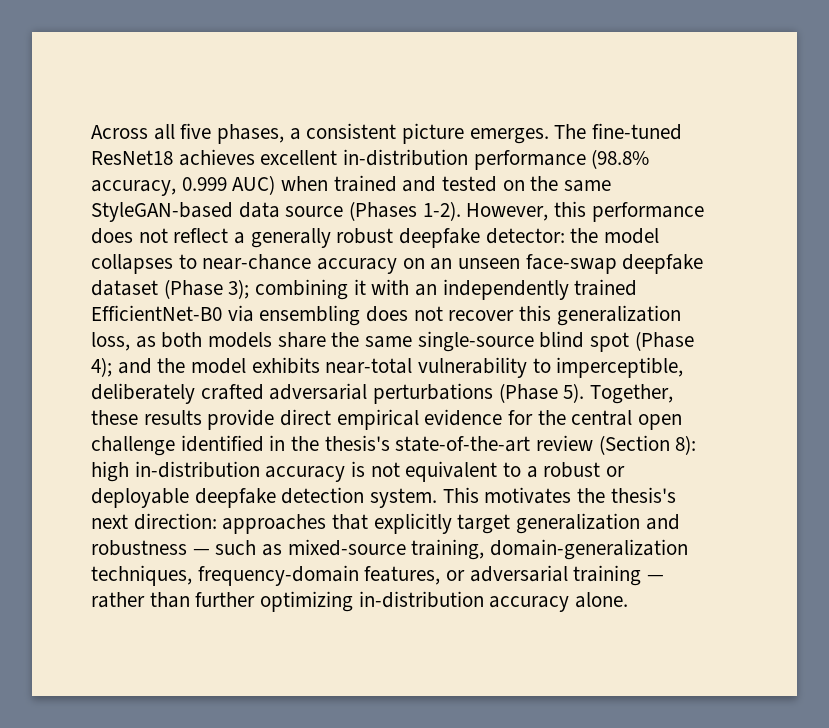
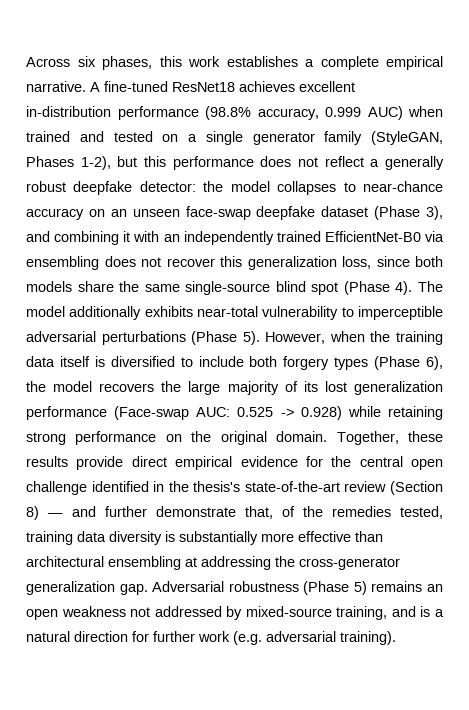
- Across all five phases, a consistent picture emerges. The fine-tuned ResNet18 achieves excellent in-distribution performance (98.8% accuracy, 0.999 AUC) when trained and tested on the same StyleGAN-based data source (Phases 1-2). However, this performance does not reflect a generally robust deepfake detector:
+ Across six phases, this work establishes a complete empirical narrative. A fine-tuned ResNet18 achieves excellent in-distribution performance (98.8% accuracy, 0.999 AUC) when trained and tested on a single generator family (StyleGAN, Phases 1-2), but this performance does not reflect a generally robust deepfake detector:
- the model collapses to near-chance accuracy on an unseen face-swap deepfake dataset (Phase 3); combining it with an independently trained EfficientNet-B0 via ensembling does not recover this generalization loss, as both models share the same single-source blind spot (Phase 4); and the model exhibits near-total vulnerability to imperceptible, deliberately crafted adversarial perturbations (Phase 5).
+ the model collapses to near-chance accuracy on an unseen face-swap deepfake dataset (Phase 3), and combining it with an independently trained EfficientNet-B0 via ensembling does not recover this generalization loss, since both models share the same single-source blind spot (Phase 4). The model additionally exhibits near-total vulnerability to imperceptible adversarial perturbations (Phase 5).
+ However, when the training data itself is diversified to include both forgery types (Phase 6), the model recovers the large majority of its lost generalization performance (Face-swap AUC: 0.525 -> 0.928) while retaining strong performance on the original domain.
- Together, these results provide direct empirical evidence for the central open challenge identified in the thesis's state-of-the-art review (Section 8): high in-distribution accuracy is not equivalent to a robust or deployable deepfake detection system. This motivates the thesis's next direction: approaches that explicitly target generalization and robustness — such as mixed-source training, domain-generalization techniques, frequency-domain features, or adversarial training — rather than further optimizing in-distribution accuracy alone.
+ Together, these results provide direct empirical evidence for the central open challenge identified in the thesis's state-of-the-art review (Section 8) — and further demonstrate that, of the remedies tested, training data diversity is substantially more effective than architectural ensembling at addressing the cross-generator generalization gap. Adversarial robustness (Phase 5) remains an open weakness not addressed by mixed-source training, and is a natural direction for further work (e.g. adversarial training).

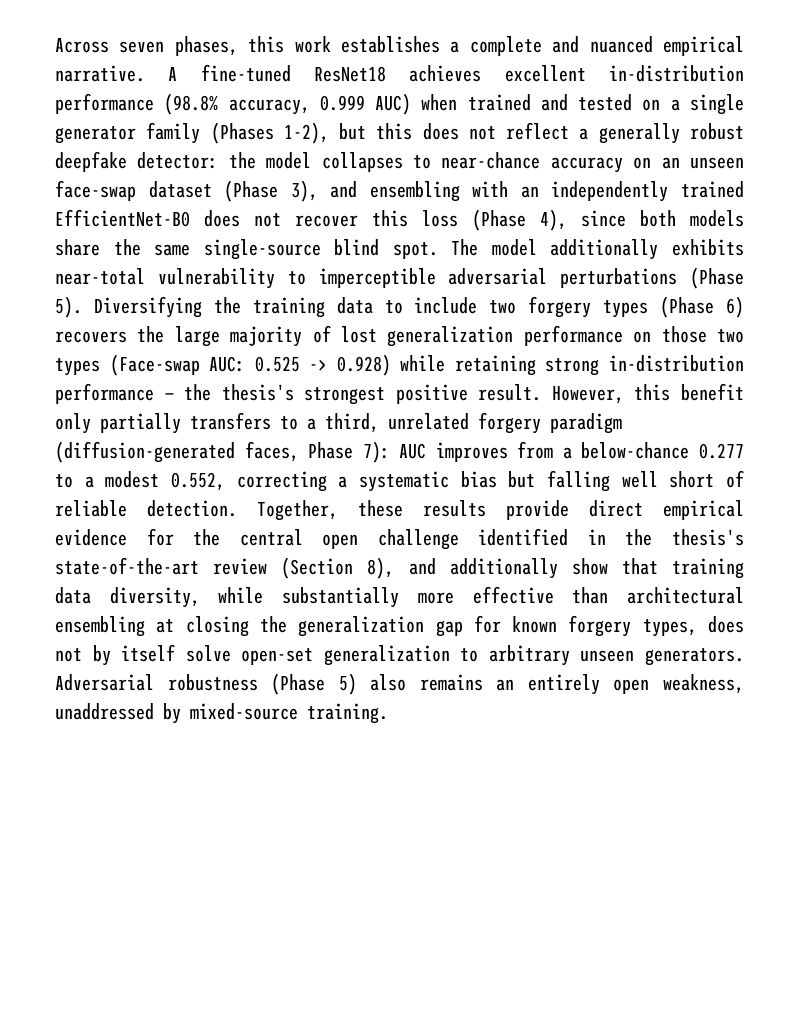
- Across six phases, this work establishes a complete empirical narrative.
+ Across seven phases, this work establishes a complete and nuanced empirical narrative.
- A fine-tuned ResNet18 achieves excellent in-distribution performance (98.8% accuracy, 0.999 AUC) when trained and tested on a single generator family (StyleGAN, Phases 1-2), but this performance does not reflect a generally robust deepfake detector:
+ A fine-tuned ResNet18 achieves excellent in-distribution performance (98.8% accuracy, 0.999 AUC) when trained and tested on a single generator family (Phases 1-2), but this does not reflect a generally robust deepfake detector:
- the model collapses to near-chance accuracy on an unseen face-swap deepfake dataset (Phase 3), and combining it with an independently trained EfficientNet-B0 via ensembling does not recover this generalization loss, since both models share the same single-source blind spot (Phase 4).
+ the model collapses to near-chance accuracy on an unseen face-swap dataset (Phase 3), and ensembling with an independently trained EfficientNet-B0 does not recover this loss (Phase 4), since both models share the same single-source blind spot.
- However, when the training data itself is diversified to include both forgery types (Phase 6), the model recovers the large majority of its lost generalization performance (Face-swap AUC: 0.525 -> 0.928) while retaining strong performance on the original domain.
+ Diversifying the training data to include two forgery types (Phase 6) recovers the large majority of lost generalization performance on those two types (Face-swap AUC: 0.525 -> 0.928) while retaining strong in-distribution performance — the thesis's strongest positive result. However, this benefit only partially transfers to a third, unrelated forgery paradigm (diffusion-generated faces, Phase 7): AUC improves from a below-chance 0.277 to a modest 0.552, correcting a systematic bias but falling well short of reliable detection.
- Together, these results provide direct empirical evidence for the central open challenge identified in the thesis's state-of-the-art review (Section 8) — and further demonstrate that, of the remedies tested, training data diversity is substantially more effective than architectural ensembling at addressing the cross-generator generalization gap.
+ Together, these results provide direct empirical evidence for the central open challenge identified in the thesis's state-of-the-art review (Section 8), and additionally show that training data diversity, while substantially more effective than architectural ensembling at closing the generalization gap for known forgery types, does not by itself solve open-set generalization to arbitrary unseen generators.
- Adversarial robustness (Phase 5) remains an open weakness not addressed by mixed-source training, and is a natural direction for further work (e.g. adversarial training).
+ Adversarial robustness (Phase 5) also remains an entirely open weakness, unaddressed by mixed-source training.

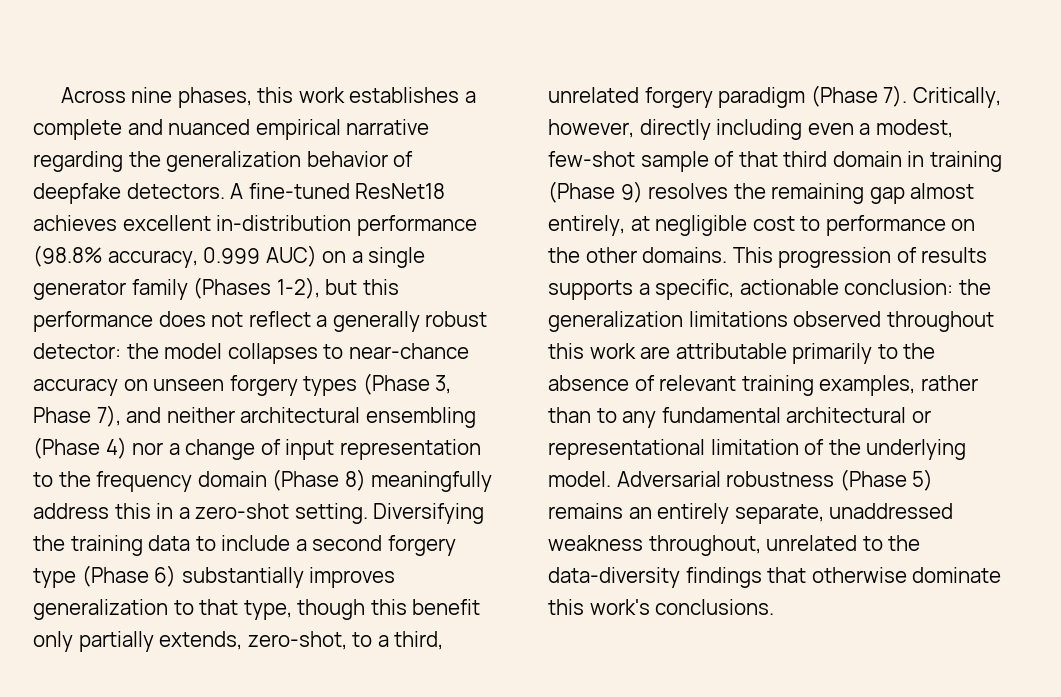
- Across seven phases, this work establishes a complete and nuanced empirical narrative.
+ Across nine phases, this work establishes a complete and nuanced empirical narrative regarding the generalization behavior of deepfake detectors.
- A fine-tuned ResNet18 achieves excellent in-distribution performance (98.8% accuracy, 0.999 AUC) when trained and tested on a single generator family (Phases 1-2), but this does not reflect a generally robust deepfake detector: the model collapses to near-chance accuracy on an unseen face-swap dataset (Phase 3), and ensembling with an independently trained EfficientNet-B0 does not recover this loss (Phase 4), since both models share the same single-source blind spot. The model additionally exhibits near-total vulnerability to imperceptible adversarial perturbations (Phase 5).
+ A fine-tuned ResNet18 achieves excellent in-distribution performance (98.8% accuracy, 0.999 AUC) on a single generator family (Phases 1-2), but this performance does not reflect a generally robust detector: the model collapses to near-chance accuracy on unseen forgery types (Phase 3, Phase 7), and neither architectural ensembling (Phase 4) nor a change of input representation to the frequency domain (Phase 8) meaningfully address this in a zero-shot setting.
- Diversifying the training data to include two forgery types (Phase 6) recovers the large majority of lost generalization performance on those two types (Face-swap AUC: 0.525 -> 0.928) while retaining strong in-distribution performance — the thesis's strongest positive result. However, this benefit only partially transfers to a third, unrelated forgery paradigm (diffusion-generated faces, Phase 7): AUC improves from a below-chance 0.277 to a modest 0.552, correcting a systematic bias but falling well short of reliable detection. Together, these results provide direct empirical evidence for the central open challenge identified in the thesis's state-of-the-art review (Section 8), and additionally show that training data diversity, while substantially more effective than architectural ensembling at closing the generalization gap for known forgery types, does not by itself solve open-set generalization to arbitrary unseen generators.
+ Diversifying the training data to include a second forgery type (Phase 6) substantially improves generalization to that type, though this benefit only partially extends, zero-shot, to a third, unrelated forgery paradigm (Phase 7). Critically, however, directly including even a modest, few-shot sample of that third domain in training (Phase 9) resolves the remaining gap almost entirely, at negligible cost to performance on the other domains. This progression of results supports a specific, actionable conclusion: the generalization limitations observed throughout this work are attributable primarily to the absence of relevant training examples, rather than to any fundamental architectural or representational limitation of the underlying model.
- Adversarial robustness (Phase 5) also remains an entirely open weakness, unaddressed by mixed-source training.
+ Adversarial robustness (Phase 5) remains an entirely separate, unaddressed weakness throughout, unrelated to the data-diversity findings that otherwise dominate this work's conclusions.

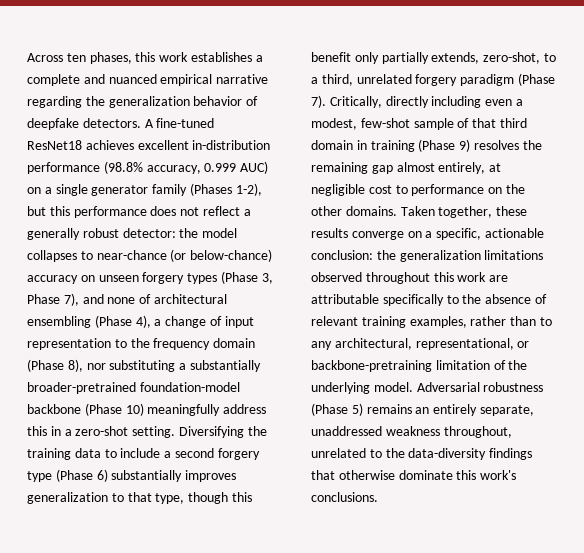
- Across nine phases, this work establishes a complete and nuanced empirical narrative regarding the generalization behavior of deepfake detectors.
+ Across ten phases, this work establishes a complete and nuanced empirical narrative regarding the generalization behavior of deepfake detectors.
- the model collapses to near-chance accuracy on unseen forgery types (Phase 3, Phase 7), and neither architectural ensembling (Phase 4) nor a change of input representation to the frequency domain (Phase 8) meaningfully address this in a zero-shot setting.
+ the model collapses to near-chance (or below-chance) accuracy on unseen forgery types (Phase 3, Phase 7), and none of architectural ensembling (Phase 4), a change of input representation to the frequency domain (Phase 8), nor substituting a substantially broader-pretrained foundation-model backbone (Phase 10) meaningfully address this in a zero-shot setting.
- Critically, however, directly including even a modest, few-shot sample of that third domain in training (Phase 9) resolves the remaining gap almost entirely, at negligible cost to performance on the other domains.
+ Critically, directly including even a modest, few-shot sample of that third domain in training (Phase 9) resolves the remaining gap almost entirely, at negligible cost to performance on the other domains.
- This progression of results supports a specific, actionable conclusion: the generalization limitations observed throughout this work are attributable primarily to the absence of relevant training examples, rather than to any fundamental architectural or representational limitation of the underlying model.
+ Taken together, these results converge on a specific, actionable conclusion: the generalization limitations observed throughout this work are attributable specifically to the absence of relevant training examples, rather than to any architectural, representational, or backbone-pretraining limitation of the underlying model.

